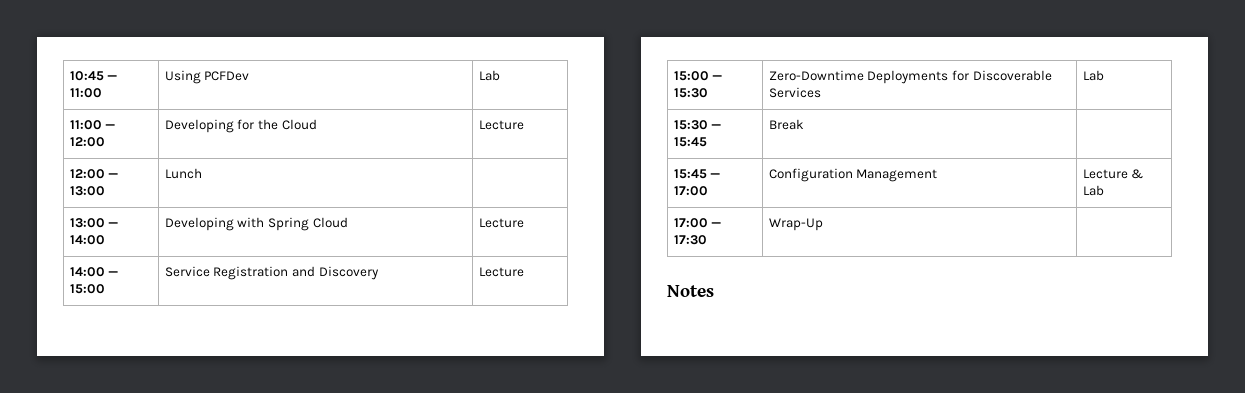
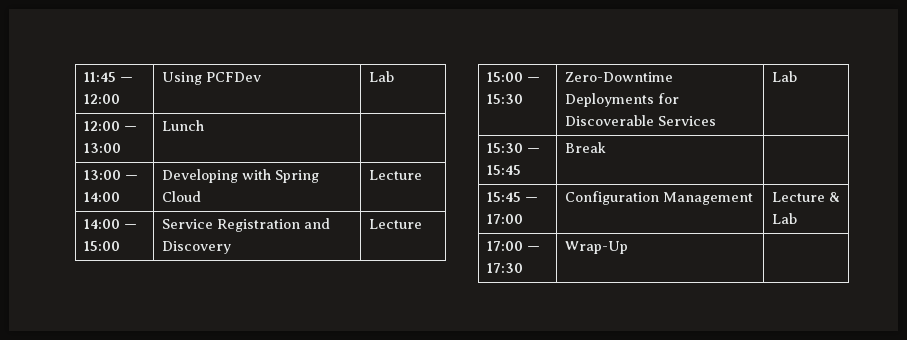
- 10:45 — 11:00 | Using PCFDev | Lab
+ 11:45 — 12:00 | Using PCFDev | Lab
- 11:00 — 12:00 | Developing for the Cloud | Lecture
- Notes

